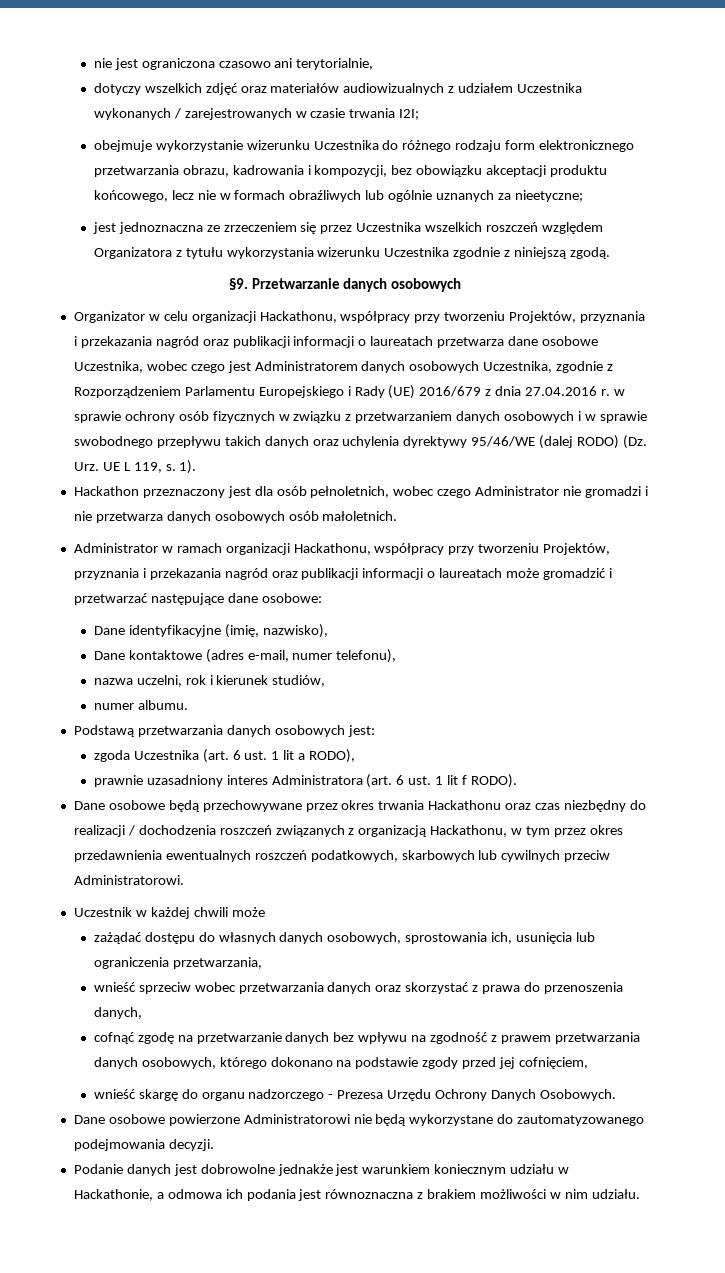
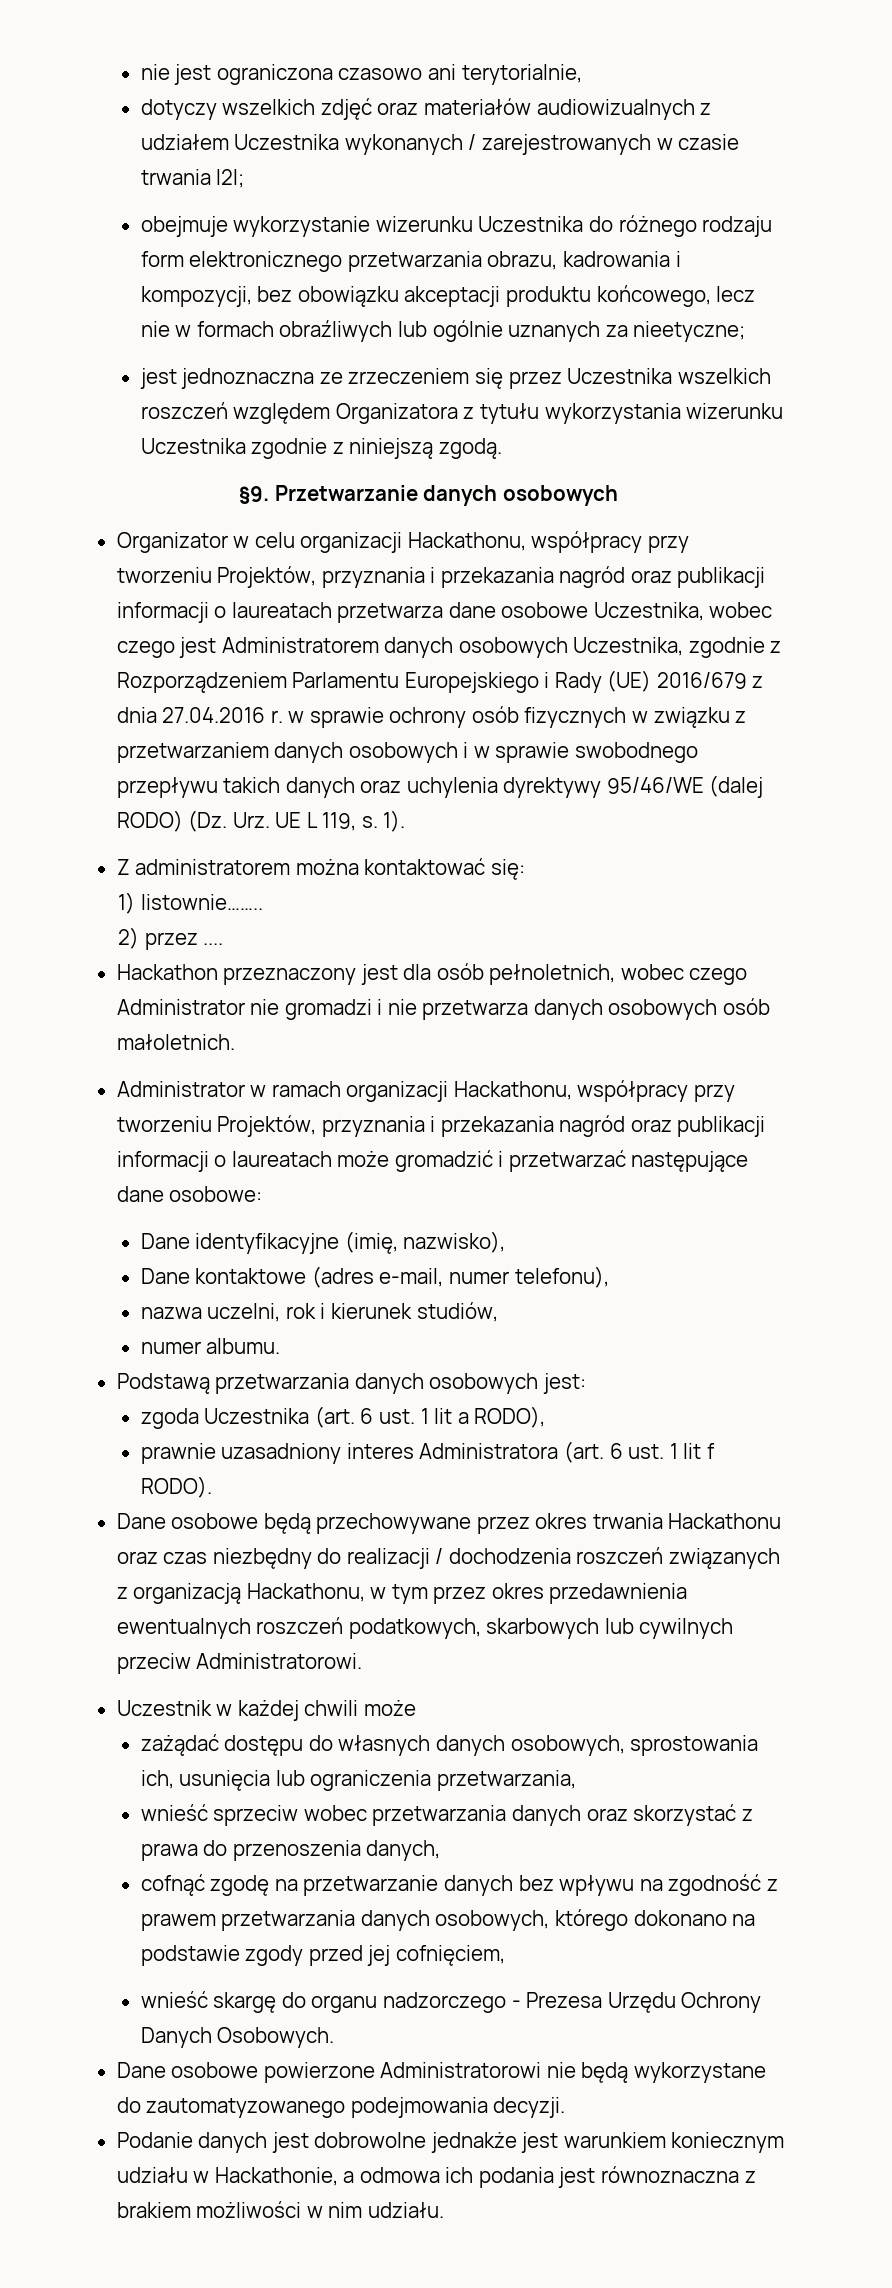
+ Z administratorem można kontaktować się:
+ 1) listownie……..
+ 2) przez ....

